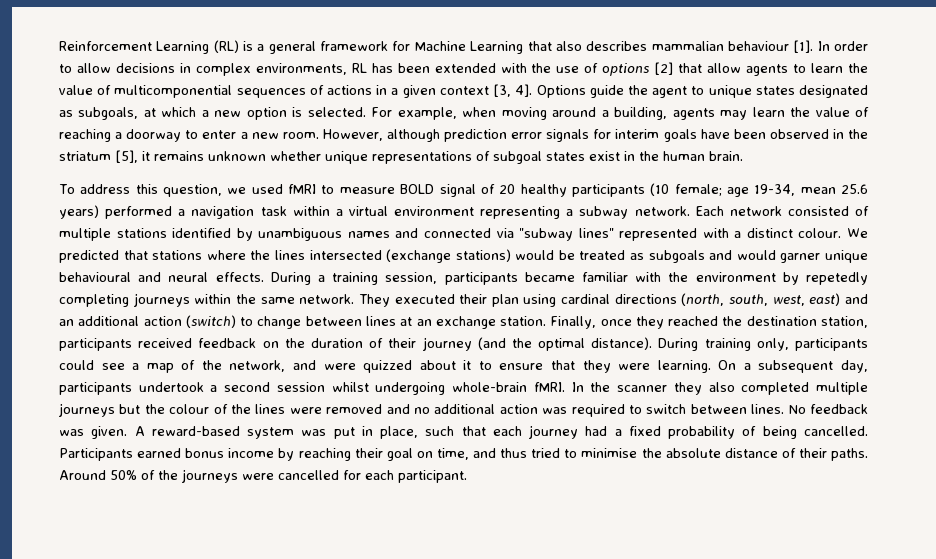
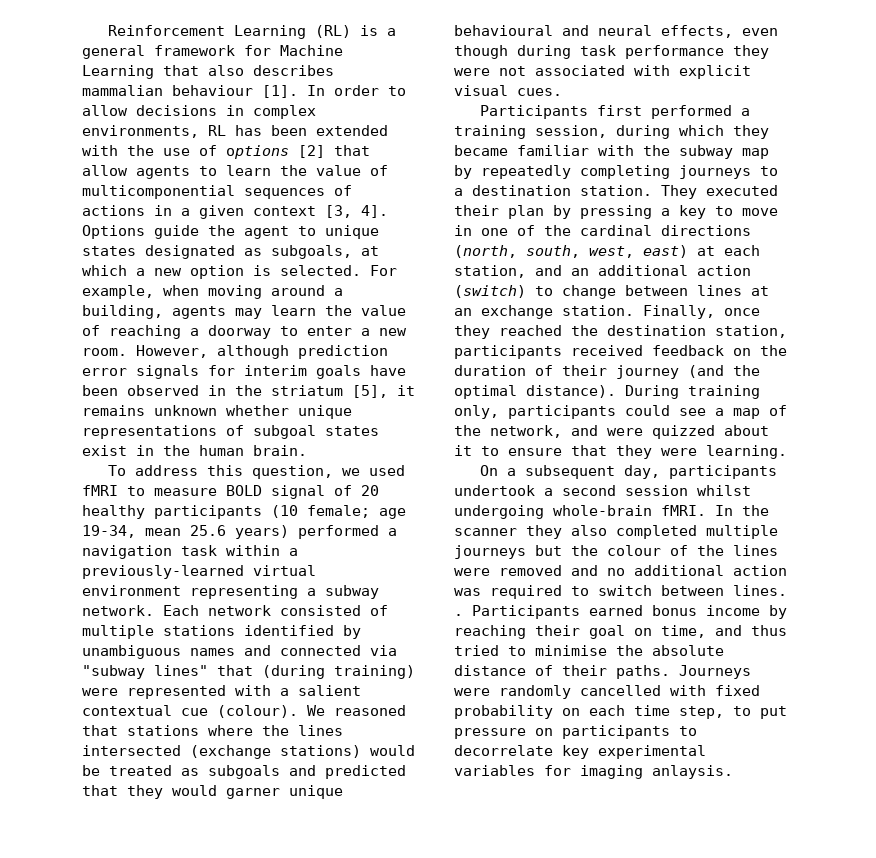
- To address this question, we used fMRI to measure BOLD signal of 20 healthy participants (10 female; age 19-34, mean 25.6 years) performed a navigation task within a virtual environment representing a subway network.
+ To address this question, we used fMRI to measure BOLD signal of 20 healthy participants (10 female; age 19-34, mean 25.6 years) performed a navigation task within a previously-learned virtual environment representing a subway network.
- Each network consisted of multiple stations identified by unambiguous names and connected via "subway lines" represented with a distinct colour. We predicted that stations where the lines intersected (exchange stations) would be treated as subgoals and would garner unique behavioural and neural effects. During a training session, participants became familiar with the environment by repetedly completing journeys within the same network. They executed their plan using cardinal directions (north, south, west, east) and an additional action (switch) to change between lines at an exchange station.
+ Each network consisted of multiple stations identified by unambiguous names and connected via "subway lines" that (during training) were represented with a salient contextual cue (colour). We reasoned that stations where the lines intersected (exchange stations) would be treated as subgoals and predicted that they would garner unique behavioural and neural effects, even though during task performance they were not associated with explicit visual cues.
+ Participants first performed a training session, during which they became familiar with the subway map by repeatedly completing journeys to a destination station. They executed their plan by pressing a key to move in one of the cardinal directions (north, south, west, east) at each station, and an additional action (switch) to change between lines at an exchange station.
- During training only, participants could see a map of the network, and were quizzed about it to ensure that they were learning. On a subsequent day, participants undertook a second session whilst undergoing whole-brain fMRI.
+ During training only, participants could see a map of the network, and were quizzed about it to ensure that they were learning.
+ On a subsequent day, participants undertook a second session whilst undergoing whole-brain fMRI.
- In the scanner they also completed multiple journeys but the colour of the lines were removed and no additional action was required to switch between lines. No feedback was given. A reward-based system was put in place, such that each journey had a fixed probability of being cancelled.
+ In the scanner they also completed multiple journeys but the colour of the lines were removed and no additional action was required to switch between lines. .
- Around 50% of the journeys were cancelled for each participant.
+ Journeys were randomly cancelled with fixed probability on each time step, to put pressure on participants to decorrelate key experimental variables for imaging anlaysis.

